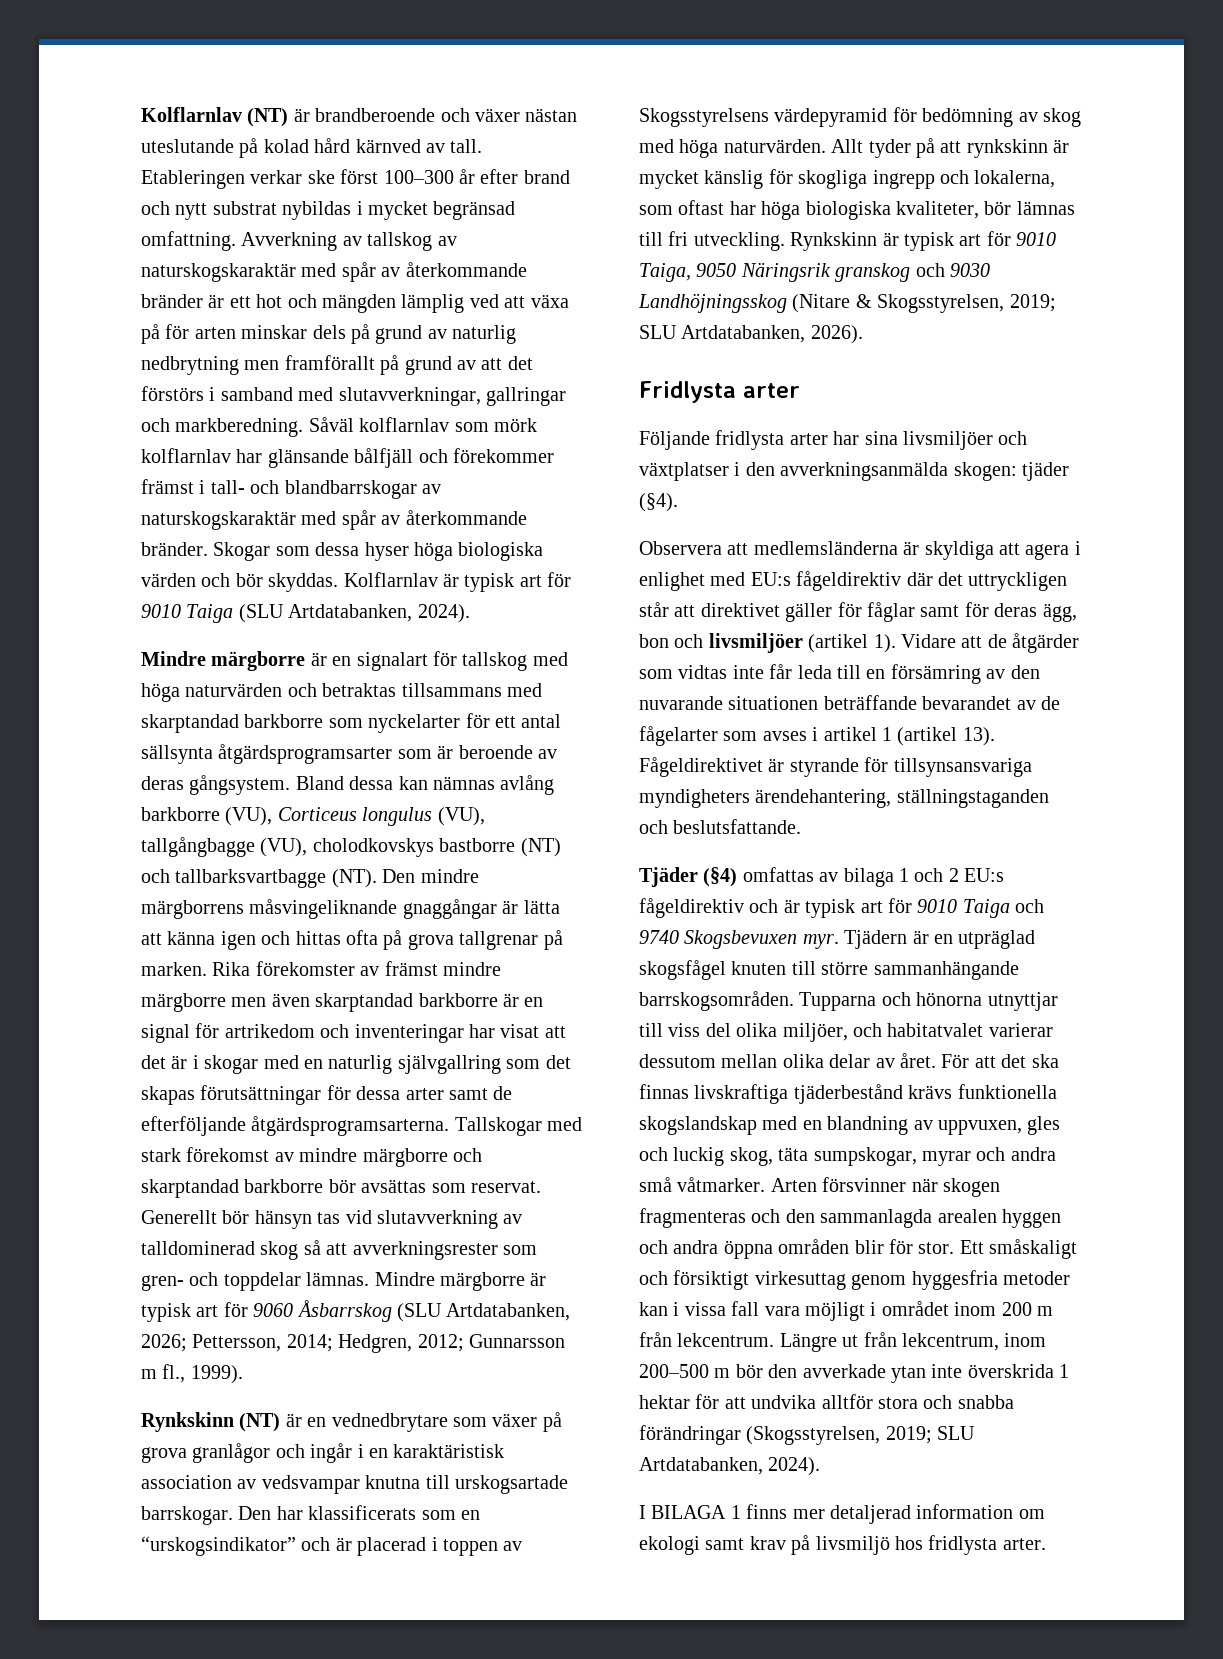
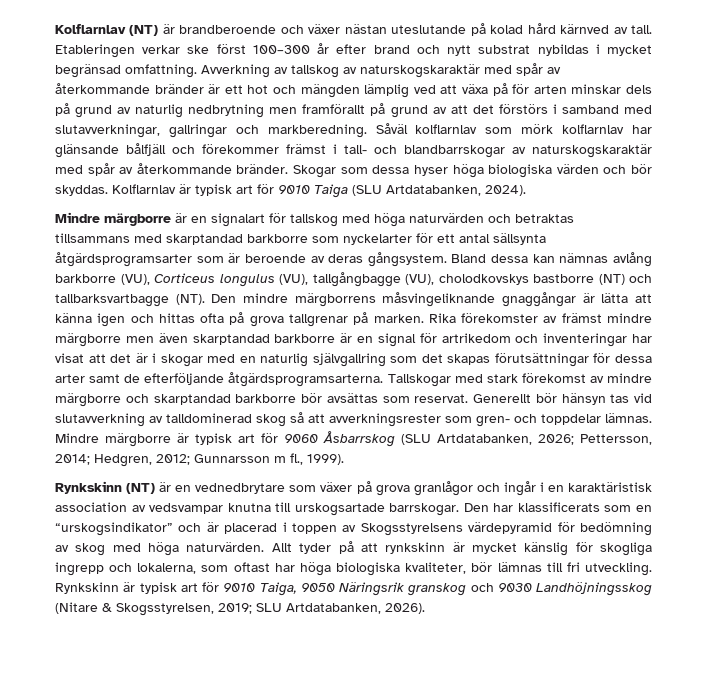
- Fridlysta arter
- Följande fridlysta arter har sina livsmiljöer och växtplatser i den avverkningsanmälda skogen: tjäder (§4).
- Observera att medlemsländerna är skyldiga att agera i enlighet med EU:s fågeldirektiv där det uttryckligen står att direktivet gäller för fåglar samt för deras ägg, bon och livsmiljöer (artikel 1). Vidare att de åtgärder som vidtas inte får leda till en försämring av den nuvarande situationen beträffande bevarandet av de fågelarter som avses i artikel 1 (artikel 13). Fågeldirektivet är styrande för tillsynsansvariga myndigheters ärendehantering, ställningstaganden och beslutsfattande.
- Tjäder (§4) omfattas av bilaga 1 och 2 EU:s fågeldirektiv och är typisk art för 9010 Taiga och 9740 Skogsbevuxen myr. Tjädern är en utpräglad skogsfågel knuten till större sammanhängande barrskogsområden. Tupparna och hönorna utnyttjar till viss del olika miljöer, och habitatvalet varierar dessutom mellan olika delar av året. För att det ska finnas livskraftiga tjäderbestånd krävs funktionella skogslandskap med en blandning av uppvuxen, gles och luckig skog, täta sumpskogar, myrar och andra små våtmarker. Arten försvinner när skogen fragmenteras och den sammanlagda arealen hyggen och andra öppna områden blir för stor. Ett småskaligt och försiktigt virkesuttag genom hyggesfria metoder kan i vissa fall vara möjligt i området inom 200 m från lekcentrum. Längre ut från lekcentrum, inom 200–500 m bör den avverkade ytan inte överskrida 1 hektar för att undvika alltför stora och snabba förändringar (Skogsstyrelsen, 2019; SLU Artdatabanken, 2024).
- I BILAGA 1 finns mer detaljerad information om ekologi samt krav på livsmiljö hos fridlysta arter.

